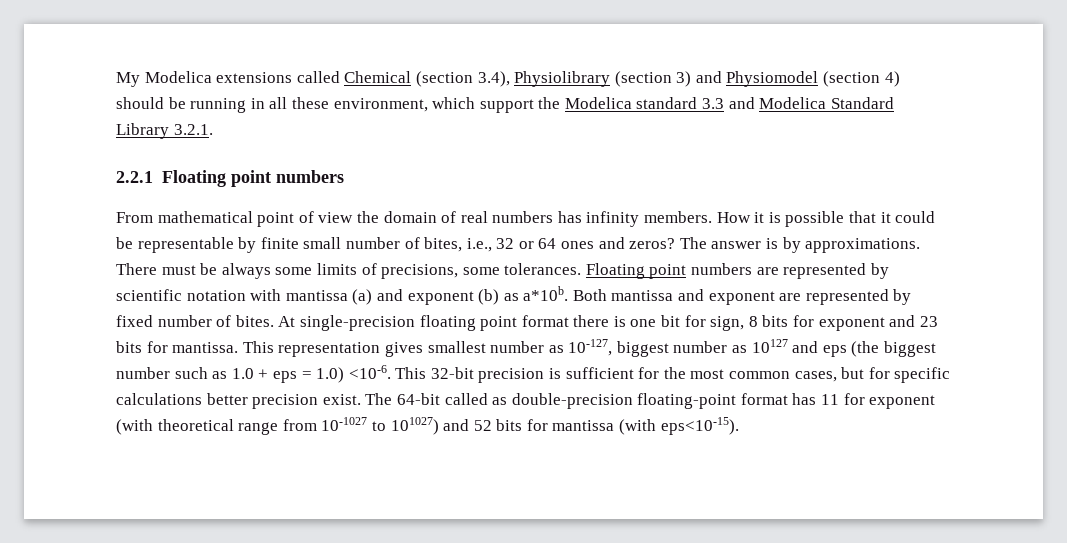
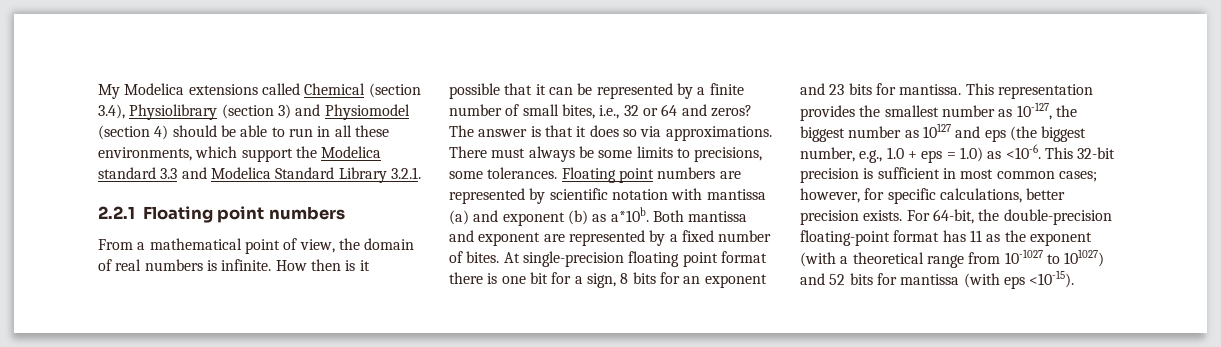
- My Modelica extensions called Chemical (section 3.4), Physiolibrary (section 3) and Physiomodel (section 4) should be running in all these environment, which support the Modelica standard 3.3 and Modelica Standard Library 3.2.1.
+ My Modelica extensions called Chemical (section 3.4), Physiolibrary (section 3) and Physiomodel (section 4) should be able to run in all these environments, which support the Modelica standard 3.3 and Modelica Standard Library 3.2.1.
- From mathematical point of view the domain of real numbers has infinity members. How it is possible that it could be representable by finite small number of bites, i.e., 32 or 64 ones and zeros?
+ From a mathematical point of view, the domain of real numbers is infinite. How then is it possible that it can be represented by a finite number of small bites, i.e., 32 or 64 and zeros?
- The answer is by approximations.
+ The answer is that it does so via approximations.
- There must be always some limits of precisions, some tolerances.
+ There must always be some limits to precisions, some tolerances.
- Both mantissa and exponent are represented by fixed number of bites.
+ Both mantissa and exponent are represented by a fixed number of bites.
- At single-precision floating point format there is one bit for sign, 8 bits for exponent and 23 bits for mantissa.
+ At single-precision floating point format there is one bit for a sign, 8 bits for an exponent and 23 bits for mantissa.
- This representation gives smallest number as 10-127, biggest number as 10127 and eps (the biggest number such as 1.0 + eps = 1.0) <10-6.
+ This representation provides the smallest number as 10-127, the biggest number as 10127 and eps (the biggest number, e.g., 1.0 + eps = 1.0) as <10-6.
- This 32-bit precision is sufficient for the most common cases, but for specific calculations better precision exist. The 64-bit called as double-precision floating-point format has 11 for exponent (with theoretical range from 10-1027 to 101027) and 52 bits for mantissa (with eps<10-15).
+ This 32-bit precision is sufficient in most common cases; however, for specific calculations, better precision exists. For 64-bit, the double-precision floating-point format has 11 as the exponent (with a theoretical range from 10-1027 to 101027) and 52 bits for mantissa (with eps <10-15).

